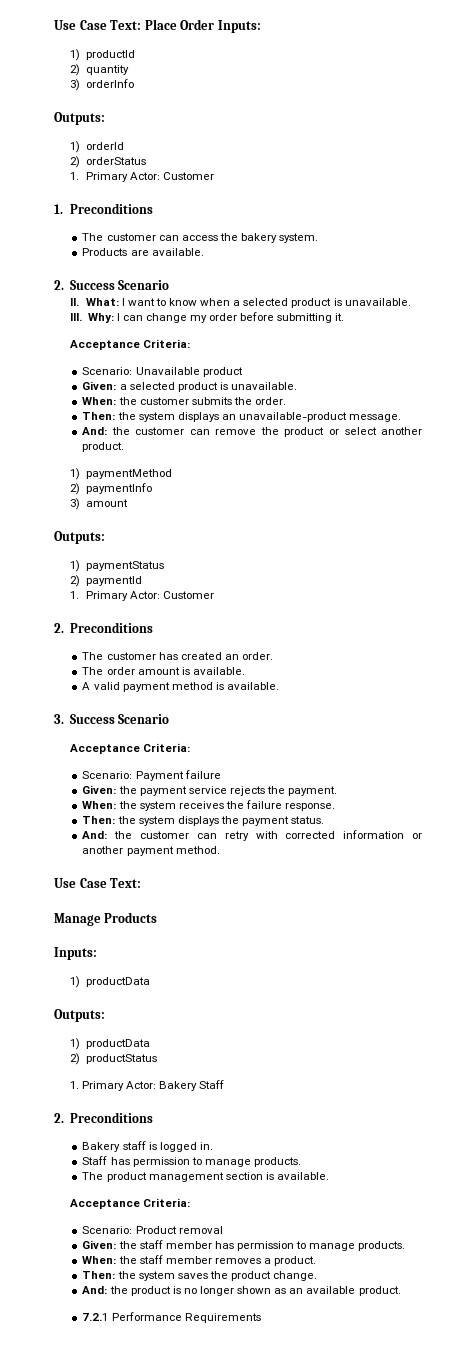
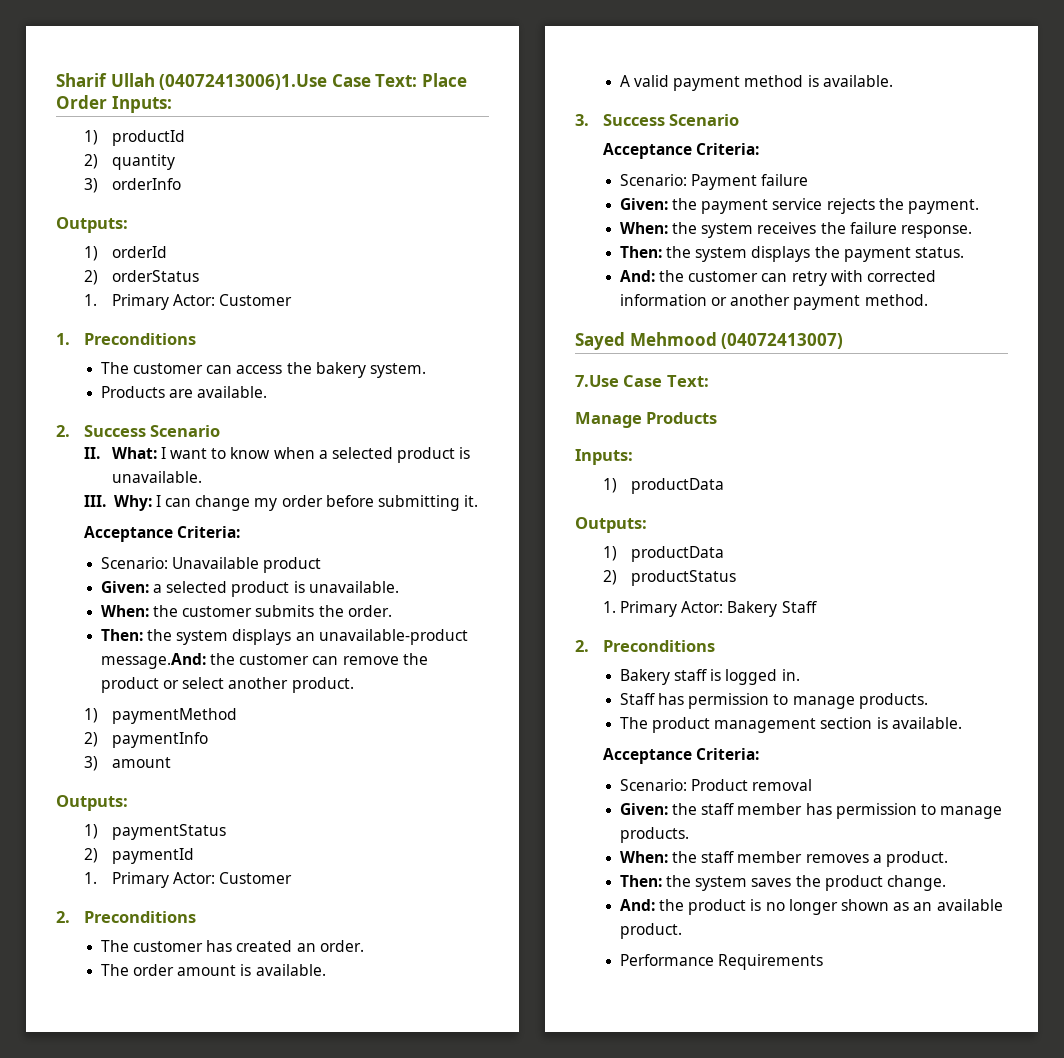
- Use Case Text: Place Order Inputs:
+ Sharif Ullah (04072413006)1.Use Case Text: Place Order Inputs:
- Then: the system displays an unavailable-product message.
- And: the customer can remove the product or select another product.
+ Then: the system displays an unavailable-product message.And: the customer can remove the product or select another product.
  And: the customer can retry with corrected information or another payment method.
- Use Case Text:
+ Sayed Mehmood (04072413007)
+ 7.Use Case Text:
- 7.2.1 Performance Requirements
+ Performance Requirements

